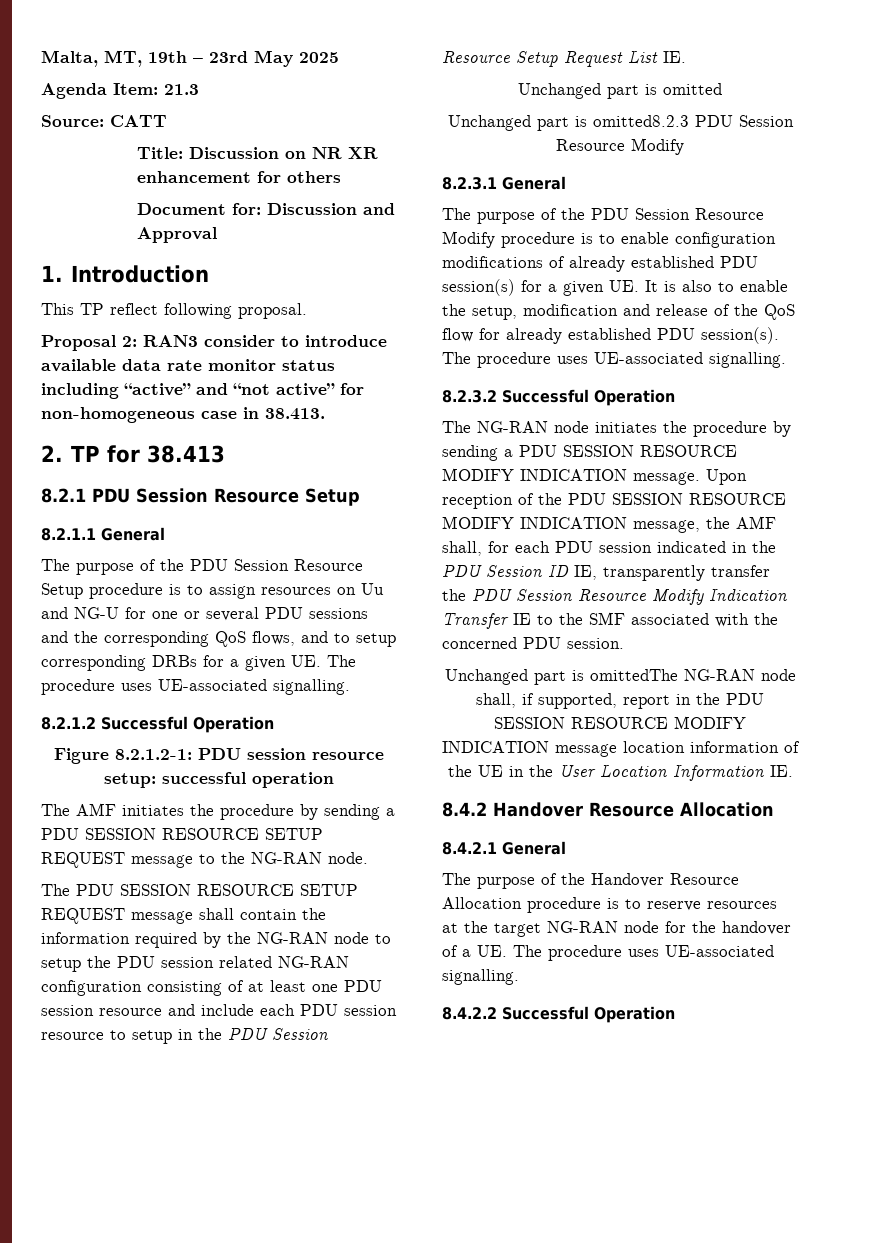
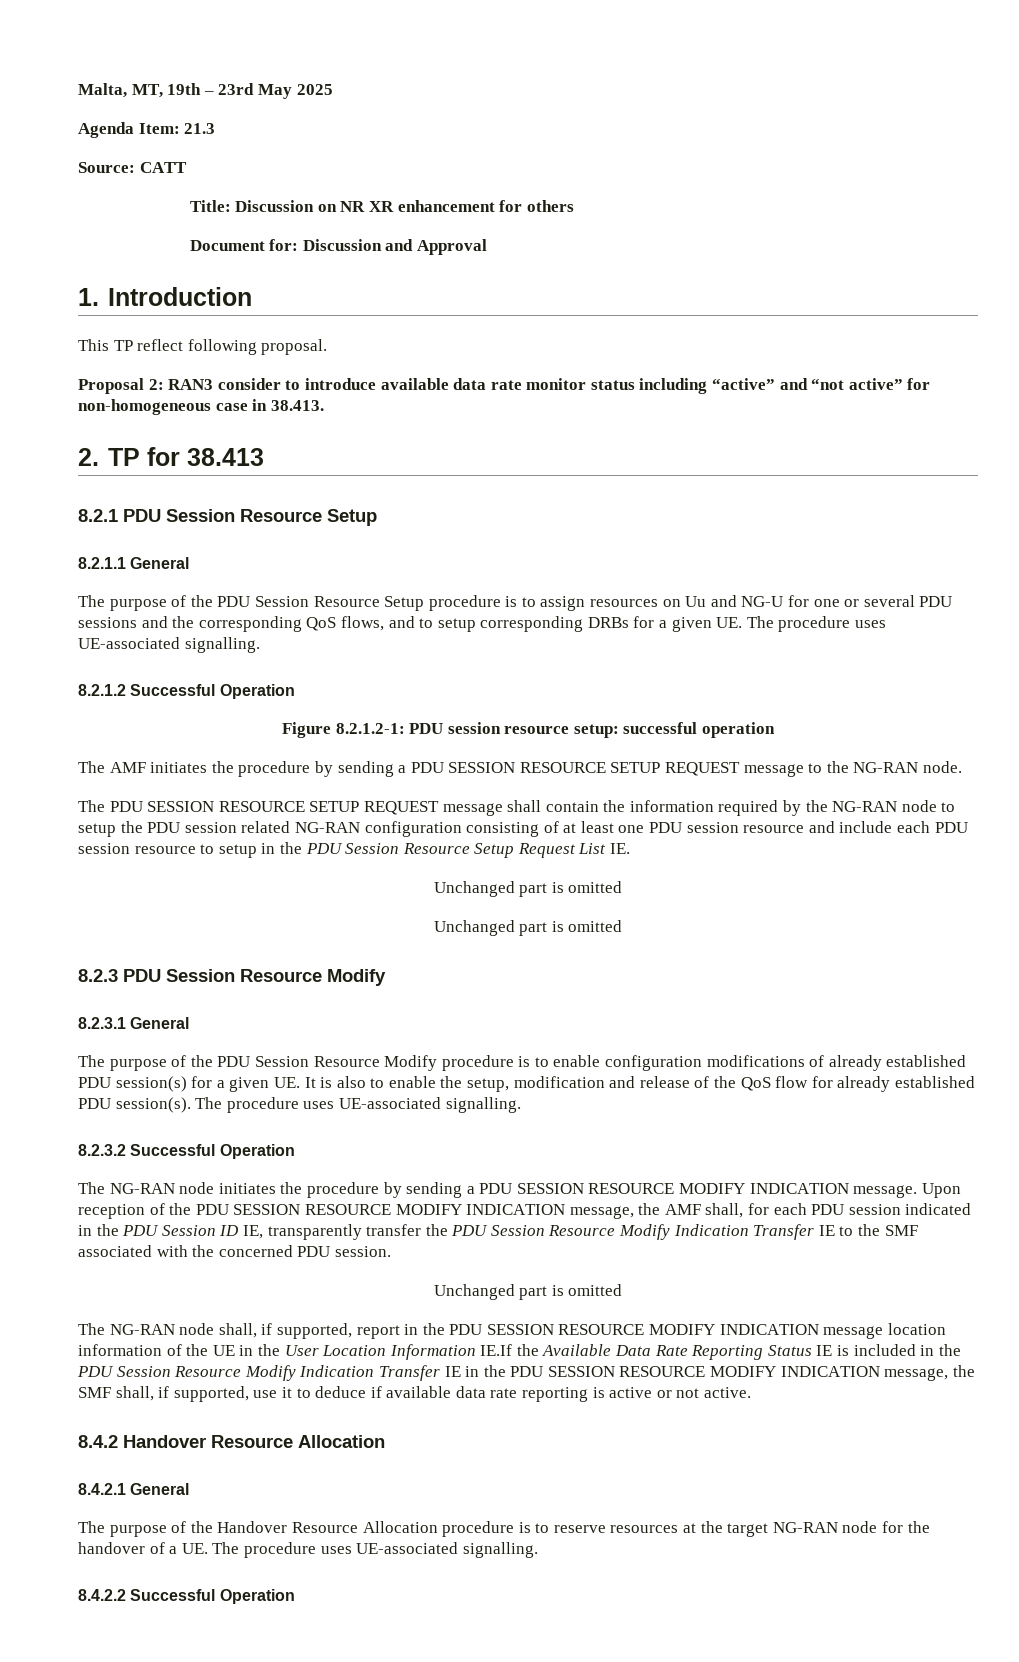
  The PDU SESSION RESOURCE SETUP REQUEST message shall contain the information required by the NG-RAN node to setup the PDU session related NG-RAN configuration consisting of at least one PDU session resource and include each PDU session resource to setup in the PDU Session Resource Setup Request List IE.
  Unchanged part is omitted
- Unchanged part is omitted8.2.3 PDU Session Resource Modify
+ Unchanged part is omitted
+ 8.2.3 PDU Session Resource Modify
  Upon reception of the PDU SESSION RESOURCE MODIFY INDICATION message, the AMF shall, for each PDU session indicated in the PDU Session ID IE, transparently transfer the PDU Session Resource Modify Indication Transfer IE to the SMF associated with the concerned PDU session.
- Unchanged part is omittedThe NG-RAN node shall, if supported, report in the PDU SESSION RESOURCE MODIFY INDICATION message location information of the UE in the User Location Information IE.
+ Unchanged part is omitted
+ The NG-RAN node shall, if supported, report in the PDU SESSION RESOURCE MODIFY INDICATION message location information of the UE in the User Location Information IE.If the Available Data Rate Reporting Status IE is included in the PDU Session Resource Modify Indication Transfer IE in the PDU SESSION RESOURCE MODIFY INDICATION message, the SMF shall, if supported, use it to deduce if available data rate reporting is active or not active.

